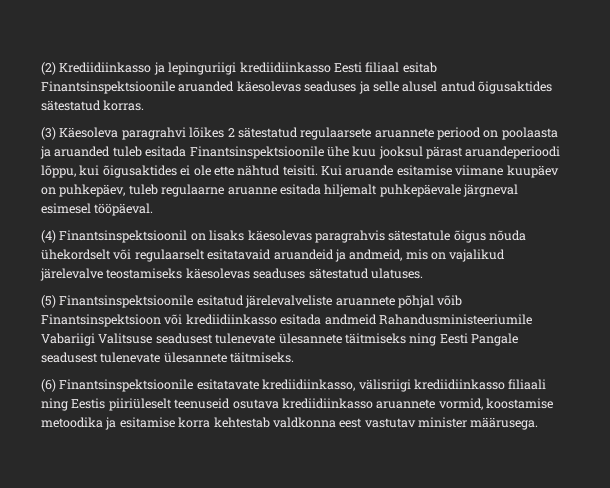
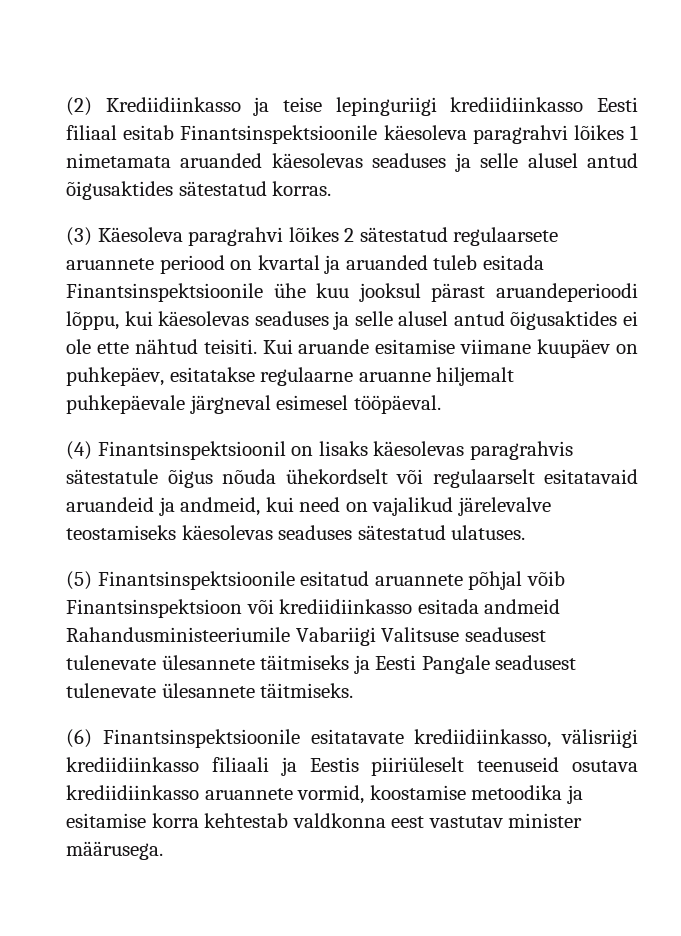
- (2) Krediidiinkasso ja lepinguriigi krediidiinkasso Eesti filiaal esitab Finantsinspektsioonile aruanded käesolevas seaduses ja selle alusel antud õigusaktides sätestatud korras.
+ (2) Krediidiinkasso ja teise lepinguriigi krediidiinkasso Eesti filiaal esitab Finantsinspektsioonile käesoleva paragrahvi lõikes 1 nimetamata aruanded käesolevas seaduses ja selle alusel antud õigusaktides sätestatud korras.
- (3) Käesoleva paragrahvi lõikes 2 sätestatud regulaarsete aruannete periood on poolaasta ja aruanded tuleb esitada Finantsinspektsioonile ühe kuu jooksul pärast aruandeperioodi lõppu, kui õigusaktides ei ole ette nähtud teisiti.
+ (3) Käesoleva paragrahvi lõikes 2 sätestatud regulaarsete aruannete periood on kvartal ja aruanded tuleb esitada Finantsinspektsioonile ühe kuu jooksul pärast aruandeperioodi lõppu, kui käesolevas seaduses ja selle alusel antud õigusaktides ei ole ette nähtud teisiti.
- Kui aruande esitamise viimane kuupäev on puhkepäev, tuleb regulaarne aruanne esitada hiljemalt puhkepäevale järgneval esimesel tööpäeval.
+ Kui aruande esitamise viimane kuupäev on puhkepäev, esitatakse regulaarne aruanne hiljemalt puhkepäevale järgneval esimesel tööpäeval.
- (4) Finantsinspektsioonil on lisaks käesolevas paragrahvis sätestatule õigus nõuda ühekordselt või regulaarselt esitatavaid aruandeid ja andmeid, mis on vajalikud järelevalve teostamiseks käesolevas seaduses sätestatud ulatuses.
+ (4) Finantsinspektsioonil on lisaks käesolevas paragrahvis sätestatule õigus nõuda ühekordselt või regulaarselt esitatavaid aruandeid ja andmeid, kui need on vajalikud järelevalve teostamiseks käesolevas seaduses sätestatud ulatuses.
- (5) Finantsinspektsioonile esitatud järelevalveliste aruannete põhjal võib Finantsinspektsioon või krediidiinkasso esitada andmeid Rahandusministeeriumile Vabariigi Valitsuse seadusest tulenevate ülesannete täitmiseks ning Eesti Pangale seadusest tulenevate ülesannete täitmiseks.
+ (5) Finantsinspektsioonile esitatud aruannete põhjal võib Finantsinspektsioon või krediidiinkasso esitada andmeid Rahandusministeeriumile Vabariigi Valitsuse seadusest tulenevate ülesannete täitmiseks ja Eesti Pangale seadusest tulenevate ülesannete täitmiseks.
- (6) Finantsinspektsioonile esitatavate krediidiinkasso, välisriigi krediidiinkasso filiaali ning Eestis piiriüleselt teenuseid osutava krediidiinkasso aruannete vormid, koostamise metoodika ja esitamise korra kehtestab valdkonna eest vastutav minister määrusega.
+ (6) Finantsinspektsioonile esitatavate krediidiinkasso, välisriigi krediidiinkasso filiaali ja Eestis piiriüleselt teenuseid osutava krediidiinkasso aruannete vormid, koostamise metoodika ja esitamise korra kehtestab valdkonna eest vastutav minister määrusega.

